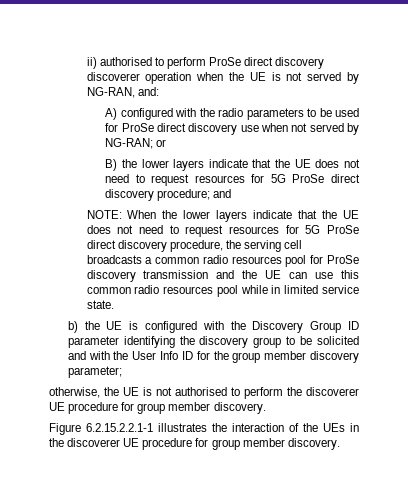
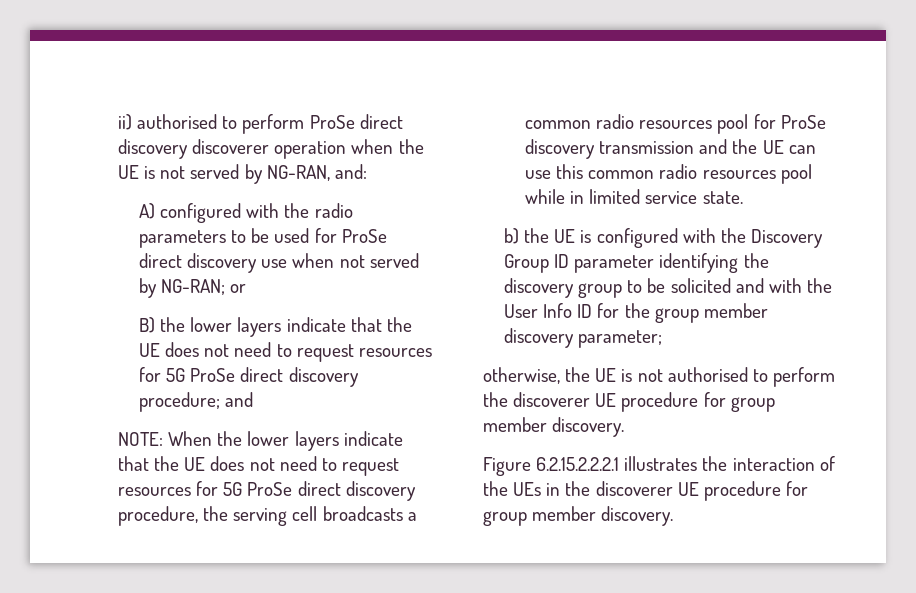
- Figure 6.2.15.2.2.1-1 illustrates the interaction of the UEs in the discoverer UE procedure for group member discovery.
+ Figure 6.2.15.2.2.2.1 illustrates the interaction of the UEs in the discoverer UE procedure for group member discovery.

